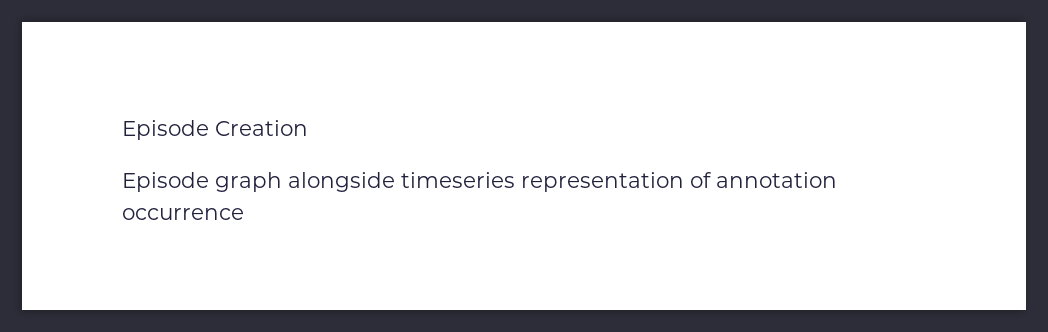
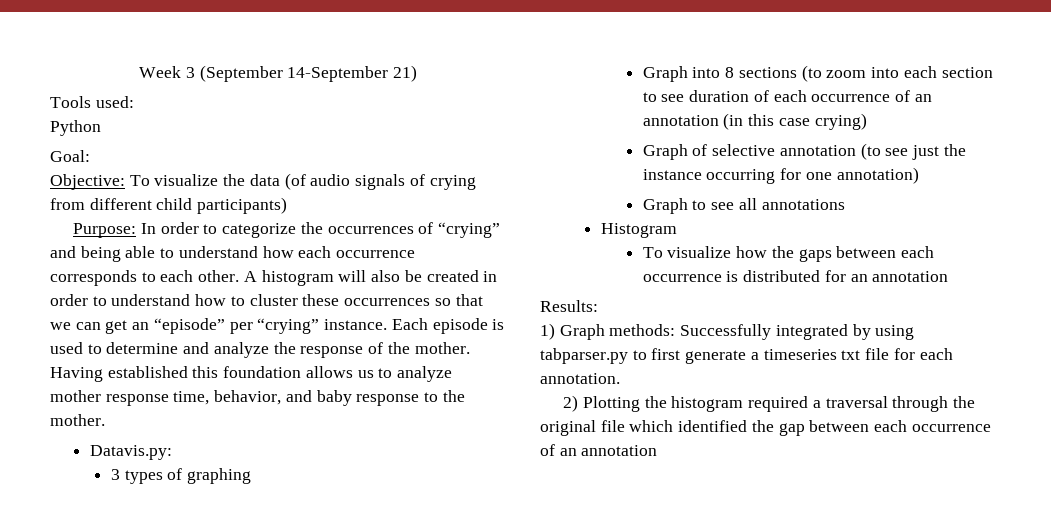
- Episode Creation
- Episode graph alongside timeseries representation of annotation occurrence
+ Week 3 (September 14-September 21)
+ Tools used:
+ Python
+ Goal:
+ Objective: To visualize the data (of audio signals of crying from different child participants)
+ Purpose: In order to categorize the occurrences of “crying” and being able to understand how each occurrence corresponds to each other. A histogram will also be created in order to understand how to cluster these occurrences so that we can get an “episode” per “crying” instance. Each episode is used to determine and analyze the response of the mother. Having established this foundation allows us to analyze mother response time, behavior, and baby response to the mother.
+ Datavis.py:
+ 3 types of graphing
+ Graph into 8 sections (to zoom into each section to see duration of each occurrence of an annotation (in this case crying)
+ Graph of selective annotation (to see just the instance occurring for one annotation)
+ Graph to see all annotations
+ Histogram
+ To visualize how the gaps between each occurrence is distributed for an annotation
+ Results:
+ 1) Graph methods: Successfully integrated by using tabparser.py to first generate a timeseries txt file for each annotation.
+ 2) Plotting the histogram required a traversal through the original file which identified the gap between each occurrence of an annotation

